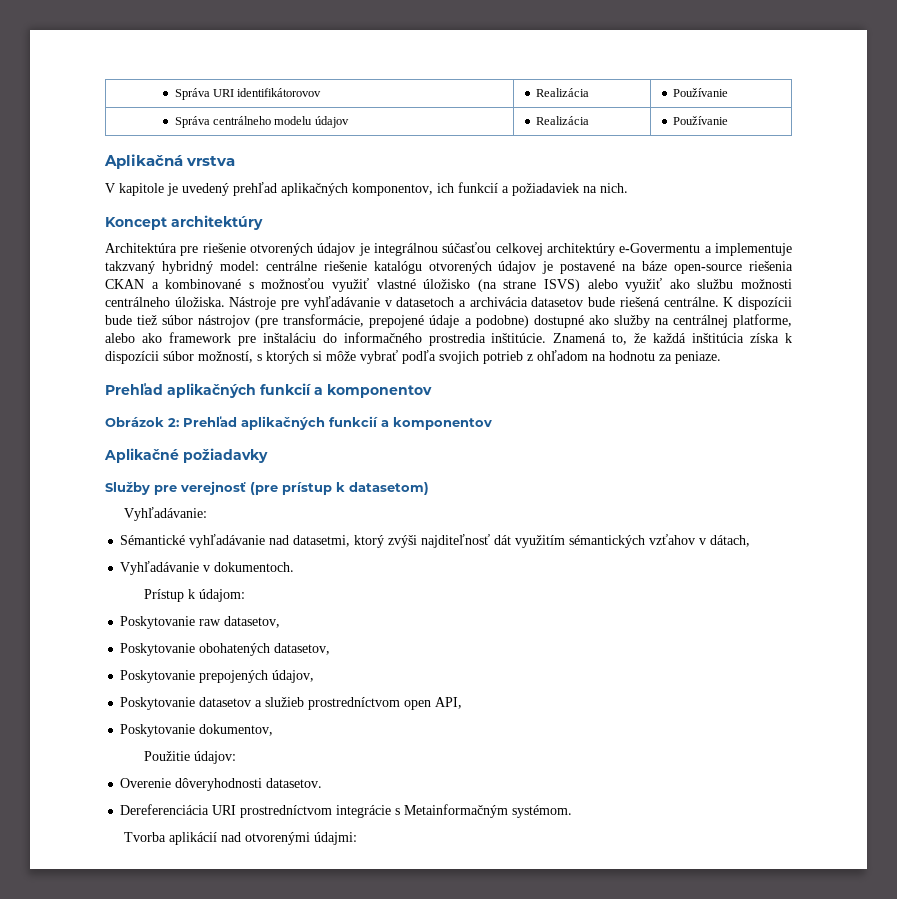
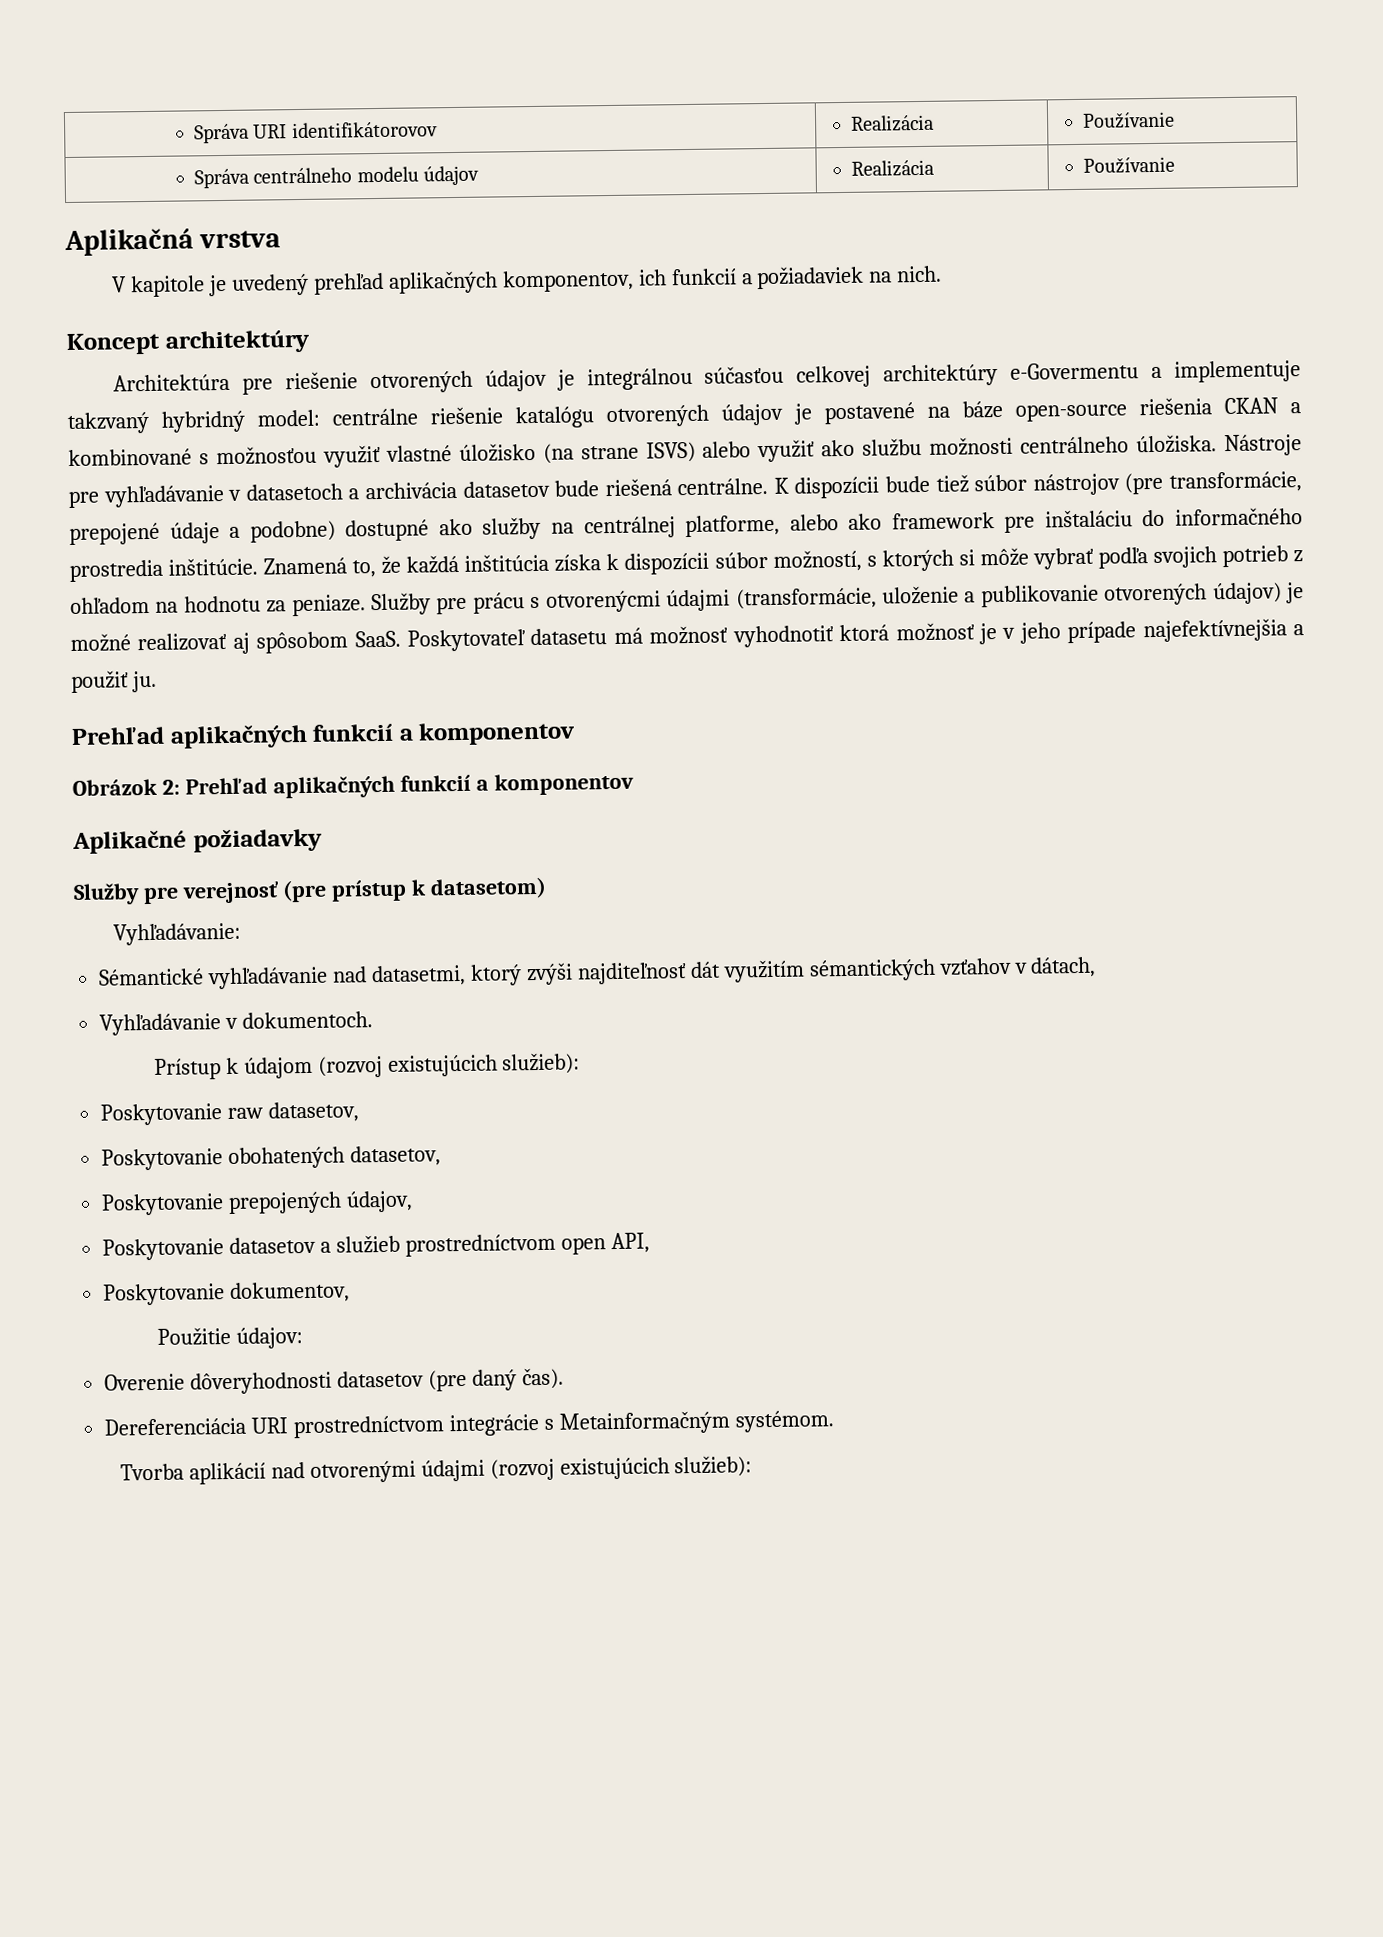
+ Služby pre prácu s otvorenýcmi údajmi (transformácie, uloženie a publikovanie otvorených údajov) je možné realizovať aj spôsobom SaaS. Poskytovateľ datasetu má možnosť vyhodnotiť ktorá možnosť je v jeho prípade najefektívnejšia a použiť ju.
- Prístup k údajom:
+ Prístup k údajom (rozvoj existujúcich služieb):
- Overenie dôveryhodnosti datasetov.
+ Overenie dôveryhodnosti datasetov (pre daný čas).
- Tvorba aplikácií nad otvorenými údajmi:
+ Tvorba aplikácií nad otvorenými údajmi (rozvoj existujúcich služieb):

